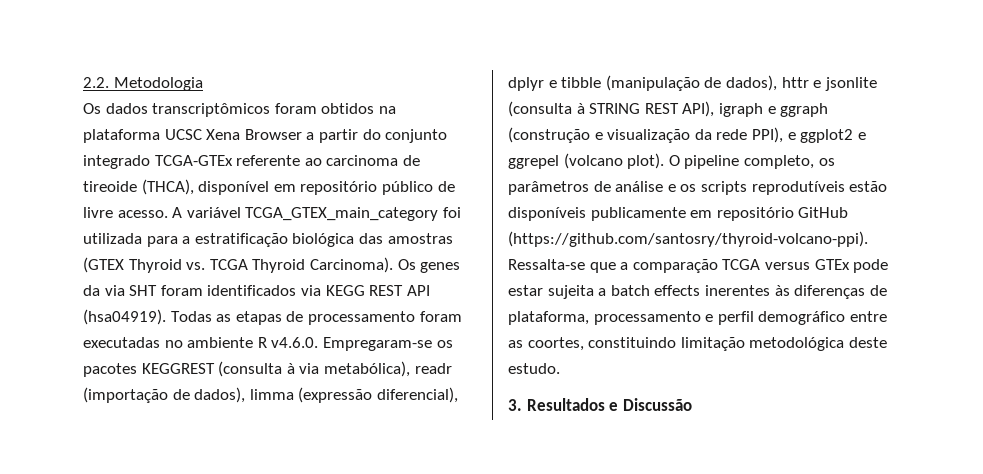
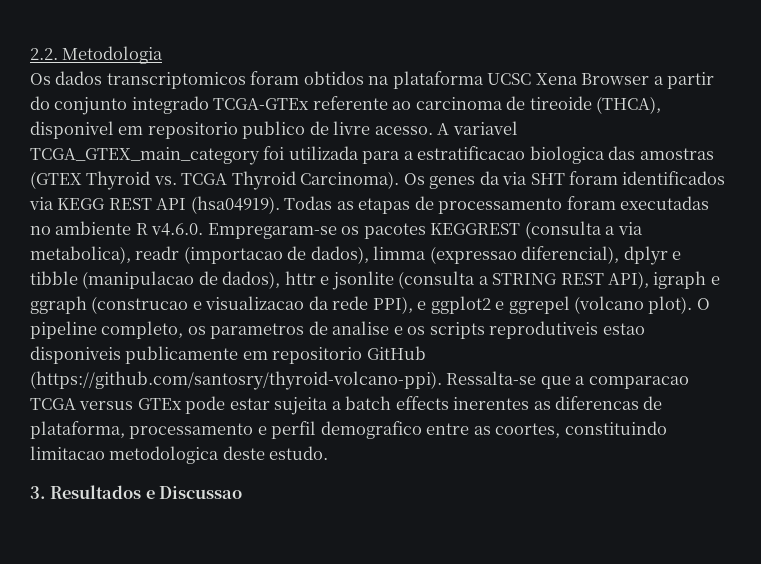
- Os dados transcriptômicos foram obtidos na plataforma UCSC Xena Browser a partir do conjunto integrado TCGA-GTEx referente ao carcinoma de tireoide (THCA), disponível em repositório público de livre acesso.
+ Os dados transcriptomicos foram obtidos na plataforma UCSC Xena Browser a partir do conjunto integrado TCGA-GTEx referente ao carcinoma de tireoide (THCA), disponivel em repositorio publico de livre acesso.
- A variável TCGA_GTEX_main_category foi utilizada para a estratificação biológica das amostras (GTEX Thyroid vs. TCGA Thyroid Carcinoma).
+ A variavel TCGA_GTEX_main_category foi utilizada para a estratificacao biologica das amostras (GTEX Thyroid vs. TCGA Thyroid Carcinoma).
- Todas as etapas de processamento foram executadas no ambiente R v4.6.0. Empregaram-se os pacotes KEGGREST (consulta à via metabólica), readr (importação de dados), limma (expressão diferencial), dplyr e tibble (manipulação de dados), httr e jsonlite (consulta à STRING REST API), igraph e ggraph (construção e visualização da rede PPI), e ggplot2 e ggrepel (volcano plot).
+ Todas as etapas de processamento foram executadas no ambiente R v4.6.0. Empregaram-se os pacotes KEGGREST (consulta a via metabolica), readr (importacao de dados), limma (expressao diferencial), dplyr e tibble (manipulacao de dados), httr e jsonlite (consulta a STRING REST API), igraph e ggraph (construcao e visualizacao da rede PPI), e ggplot2 e ggrepel (volcano plot).
- O pipeline completo, os parâmetros de análise e os scripts reprodutíveis estão disponíveis publicamente em repositório GitHub (https://github.com/santosry/thyroid-volcano-ppi). Ressalta-se que a comparação TCGA versus GTEx pode estar sujeita a batch effects inerentes às diferenças de plataforma, processamento e perfil demográfico entre as coortes, constituindo limitação metodológica deste estudo.
+ O pipeline completo, os parametros de analise e os scripts reprodutiveis estao disponiveis publicamente em repositorio GitHub (https://github.com/santosry/thyroid-volcano-ppi). Ressalta-se que a comparacao TCGA versus GTEx pode estar sujeita a batch effects inerentes as diferencas de plataforma, processamento e perfil demografico entre as coortes, constituindo limitacao metodologica deste estudo.
- 3. Resultados e Discussão
+ 3. Resultados e Discussao

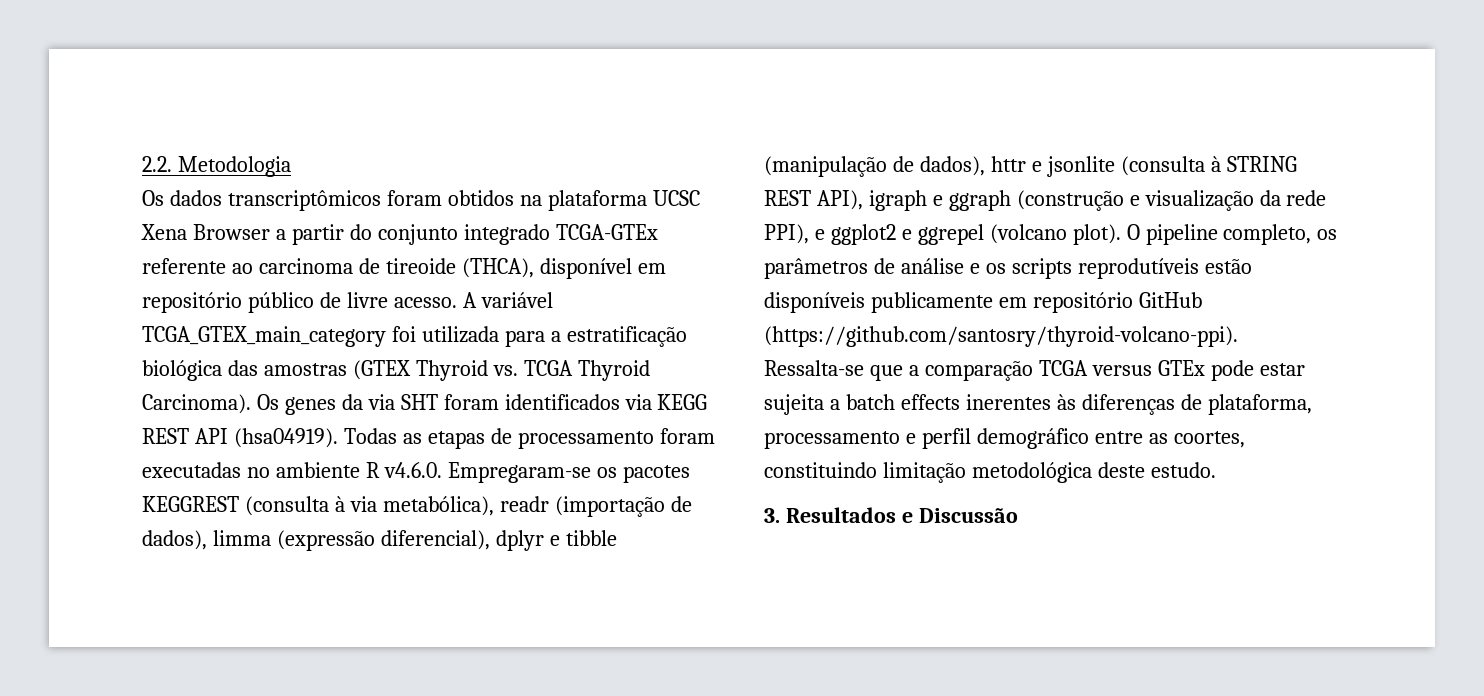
- Os dados transcriptomicos foram obtidos na plataforma UCSC Xena Browser a partir do conjunto integrado TCGA-GTEx referente ao carcinoma de tireoide (THCA), disponivel em repositorio publico de livre acesso.
+ Os dados transcriptômicos foram obtidos na plataforma UCSC Xena Browser a partir do conjunto integrado TCGA-GTEx referente ao carcinoma de tireoide (THCA), disponível em repositório público de livre acesso.
- A variavel TCGA_GTEX_main_category foi utilizada para a estratificacao biologica das amostras (GTEX Thyroid vs. TCGA Thyroid Carcinoma).
+ A variável TCGA_GTEX_main_category foi utilizada para a estratificação biológica das amostras (GTEX Thyroid vs. TCGA Thyroid Carcinoma).
- Todas as etapas de processamento foram executadas no ambiente R v4.6.0. Empregaram-se os pacotes KEGGREST (consulta a via metabolica), readr (importacao de dados), limma (expressao diferencial), dplyr e tibble (manipulacao de dados), httr e jsonlite (consulta a STRING REST API), igraph e ggraph (construcao e visualizacao da rede PPI), e ggplot2 e ggrepel (volcano plot).
+ Todas as etapas de processamento foram executadas no ambiente R v4.6.0. Empregaram-se os pacotes KEGGREST (consulta à via metabólica), readr (importação de dados), limma (expressão diferencial), dplyr e tibble (manipulação de dados), httr e jsonlite (consulta à STRING REST API), igraph e ggraph (construção e visualização da rede PPI), e ggplot2 e ggrepel (volcano plot).
- O pipeline completo, os parametros de analise e os scripts reprodutiveis estao disponiveis publicamente em repositorio GitHub (https://github.com/santosry/thyroid-volcano-ppi). Ressalta-se que a comparacao TCGA versus GTEx pode estar sujeita a batch effects inerentes as diferencas de plataforma, processamento e perfil demografico entre as coortes, constituindo limitacao metodologica deste estudo.
+ O pipeline completo, os parâmetros de análise e os scripts reprodutíveis estão disponíveis publicamente em repositório GitHub (https://github.com/santosry/thyroid-volcano-ppi). Ressalta-se que a comparação TCGA versus GTEx pode estar sujeita a batch effects inerentes às diferenças de plataforma, processamento e perfil demográfico entre as coortes, constituindo limitação metodológica deste estudo.
- 3. Resultados e Discussao
+ 3. Resultados e Discussão

